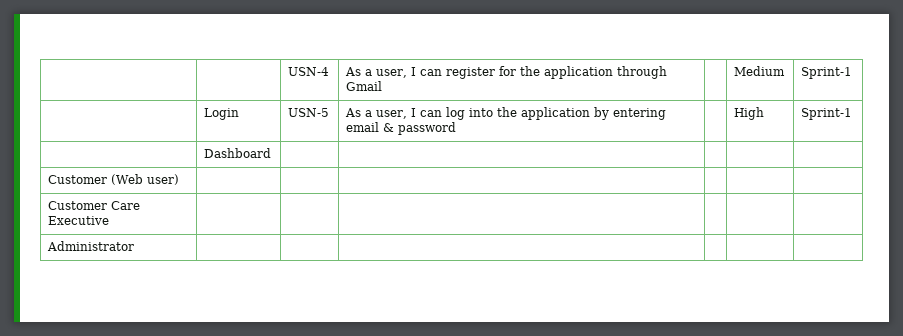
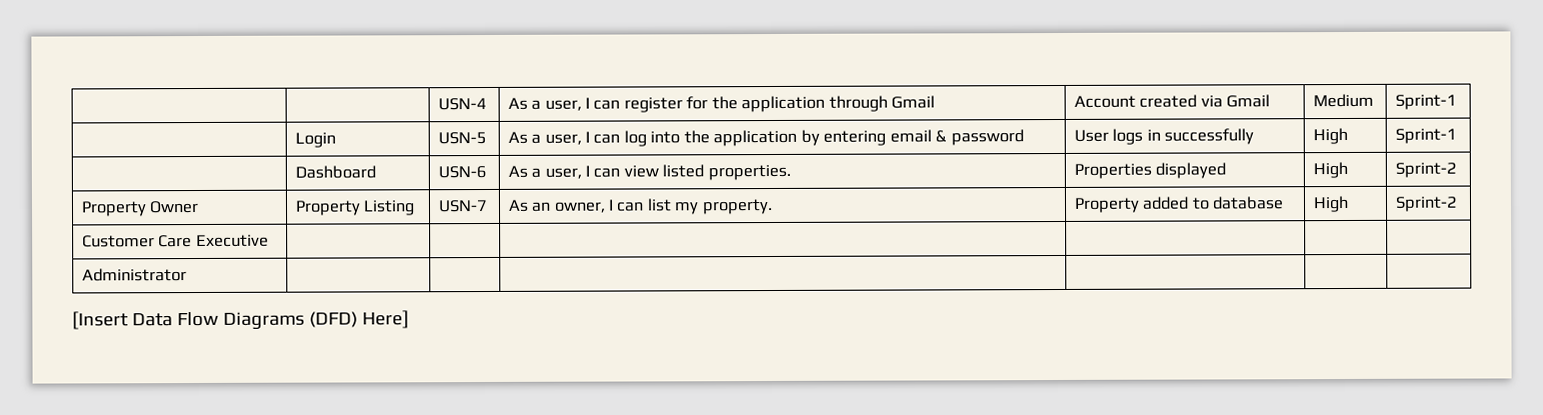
- | | USN-4 | As a user, I can register for the application through Gmail | | Medium | Sprint-1
+ | | USN-4 | As a user, I can register for the application through Gmail | Account created via Gmail | Medium | Sprint-1
- | Login | USN-5 | As a user, I can log into the application by entering email & password | | High | Sprint-1
+ | Login | USN-5 | As a user, I can log into the application by entering email & password | User logs in successfully | High | Sprint-1
- | Dashboard | | | | |
- Customer (Web user) | | | | | |
+ | Dashboard | USN-6 | As a user, I can view listed properties. | Properties displayed | High | Sprint-2
+ Property Owner | Property Listing | USN-7 | As an owner, I can list my property. | Property added to database | High | Sprint-2
  Customer Care Executive | | | | | |
  Administrator | | | | | |
+ [Insert Data Flow Diagrams (DFD) Here]

